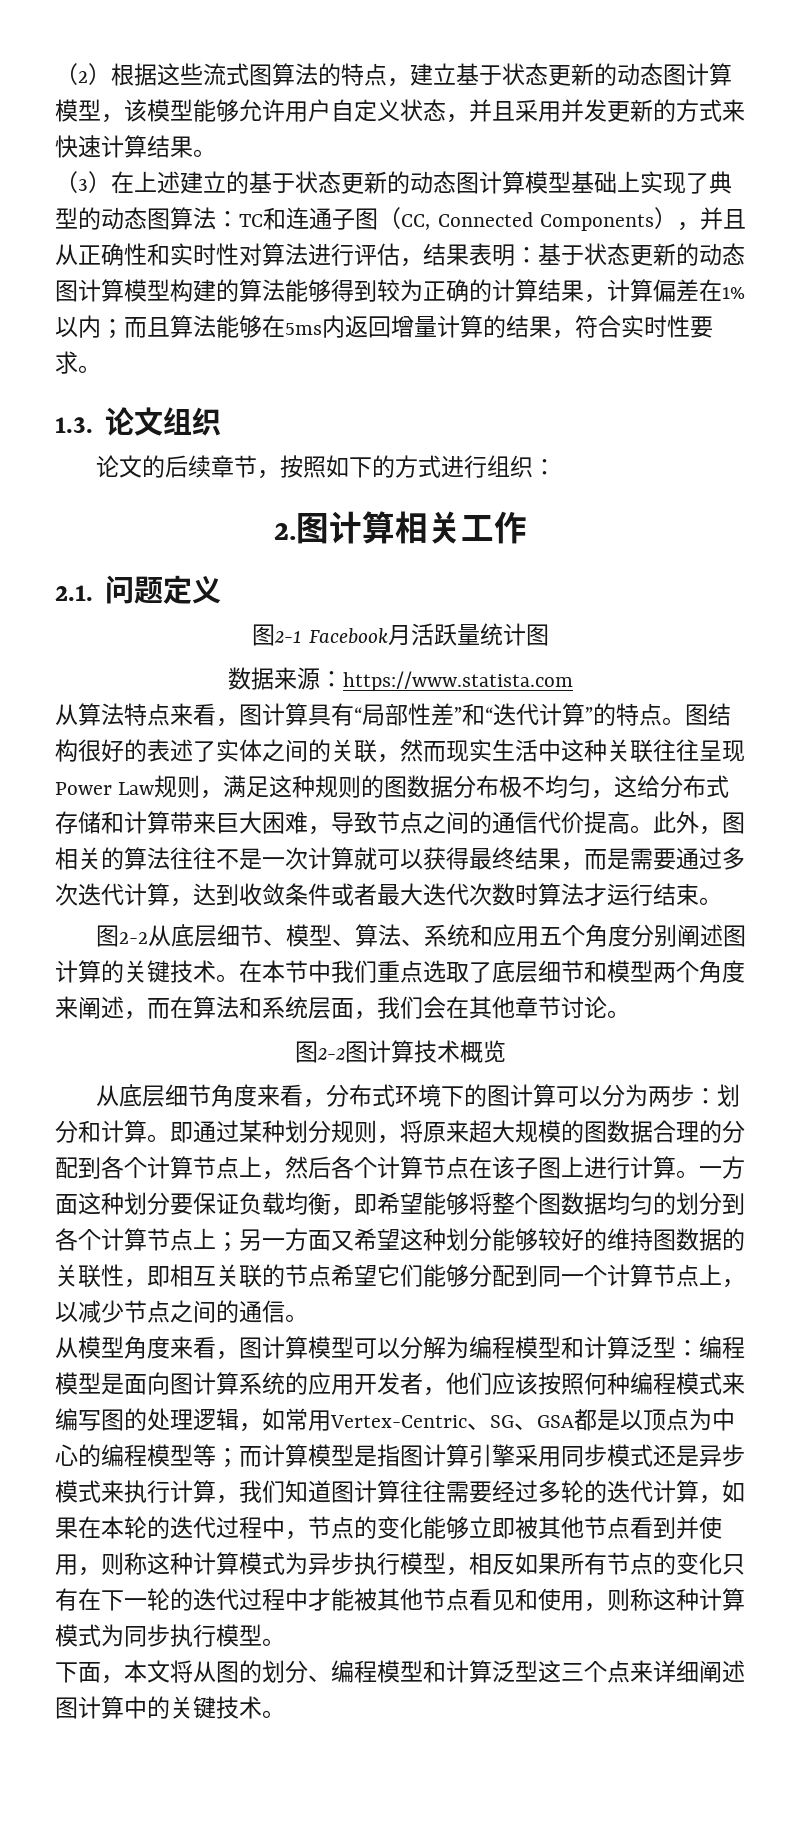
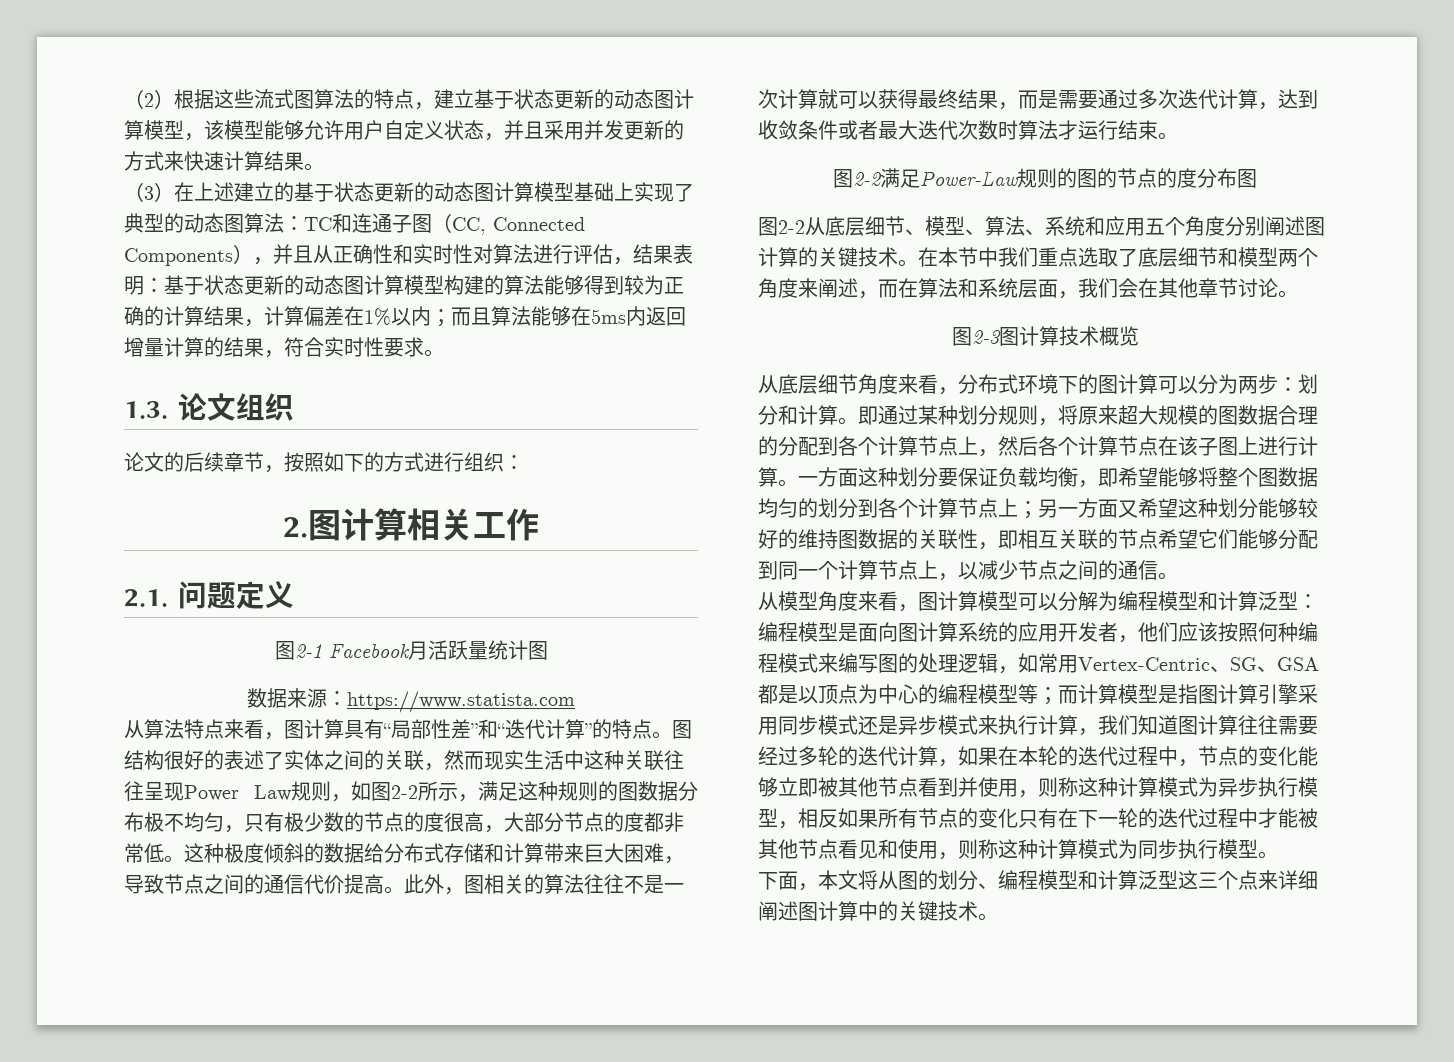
- 图结构很好的表述了实体之间的关联，然而现实生活中这种关联往往呈现Power Law规则，满足这种规则的图数据分布极不均匀，这给分布式存储和计算带来巨大困难，导致节点之间的通信代价提高。
+ 图结构很好的表述了实体之间的关联，然而现实生活中这种关联往往呈现Power Law规则，如图2-2所示，满足这种规则的图数据分布极不均匀，只有极少数的节点的度很高，大部分节点的度都非常低。这种极度倾斜的数据给分布式存储和计算带来巨大困难，导致节点之间的通信代价提高。
+ 图2-2满足Power-Law规则的图的节点的度分布图
- 图2-2图计算技术概览
+ 图2-3图计算技术概览

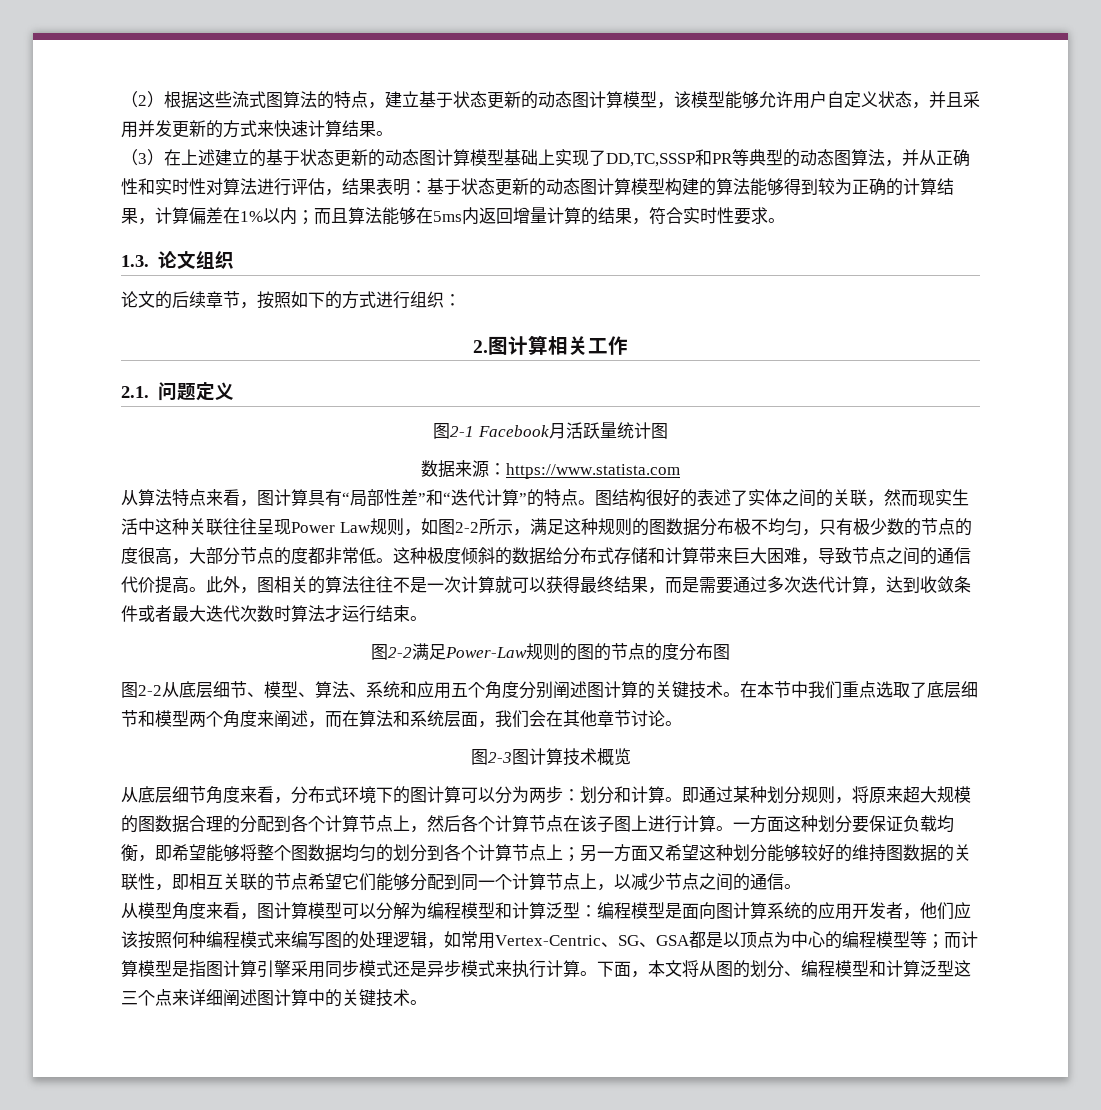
- （3）在上述建立的基于状态更新的动态图计算模型基础上实现了典型的动态图算法：TC和连通子图（CC, Connected Components），并且从正确性和实时性对算法进行评估，结果表明：
+ （3）在上述建立的基于状态更新的动态图计算模型基础上实现了DD,TC,SSSP和PR等典型的动态图算法，并从正确性和实时性对算法进行评估，结果表明：
- 而计算模型是指图计算引擎采用同步模式还是异步模式来执行计算，我们知道图计算往往需要经过多轮的迭代计算，如果在本轮的迭代过程中，节点的变化能够立即被其他节点看到并使用，则称这种计算模式为异步执行模型，相反如果所有节点的变化只有在下一轮的迭代过程中才能被其他节点看见和使用，则称这种计算模式为同步执行模型。
- 下面，本文将从图的划分、编程模型和计算泛型这三个点来详细阐述图计算中的关键技术。
+ 而计算模型是指图计算引擎采用同步模式还是异步模式来执行计算。下面，本文将从图的划分、编程模型和计算泛型这三个点来详细阐述图计算中的关键技术。

